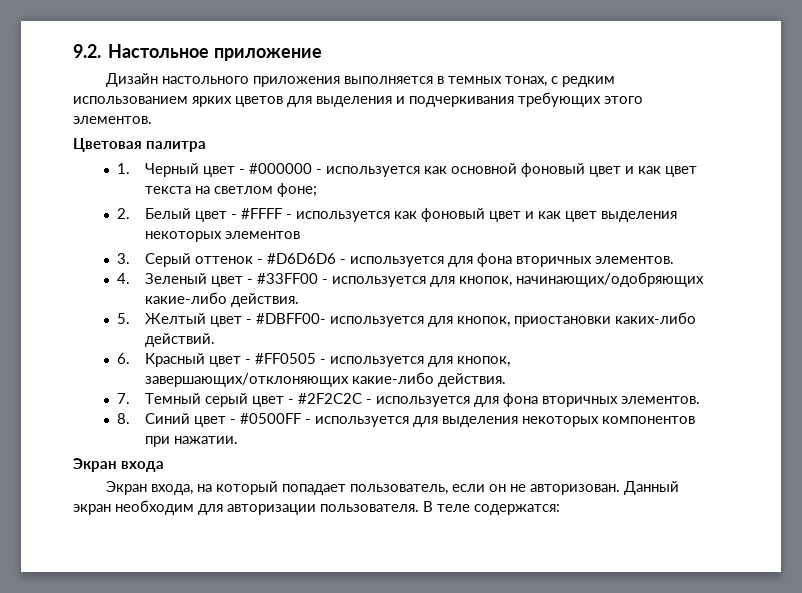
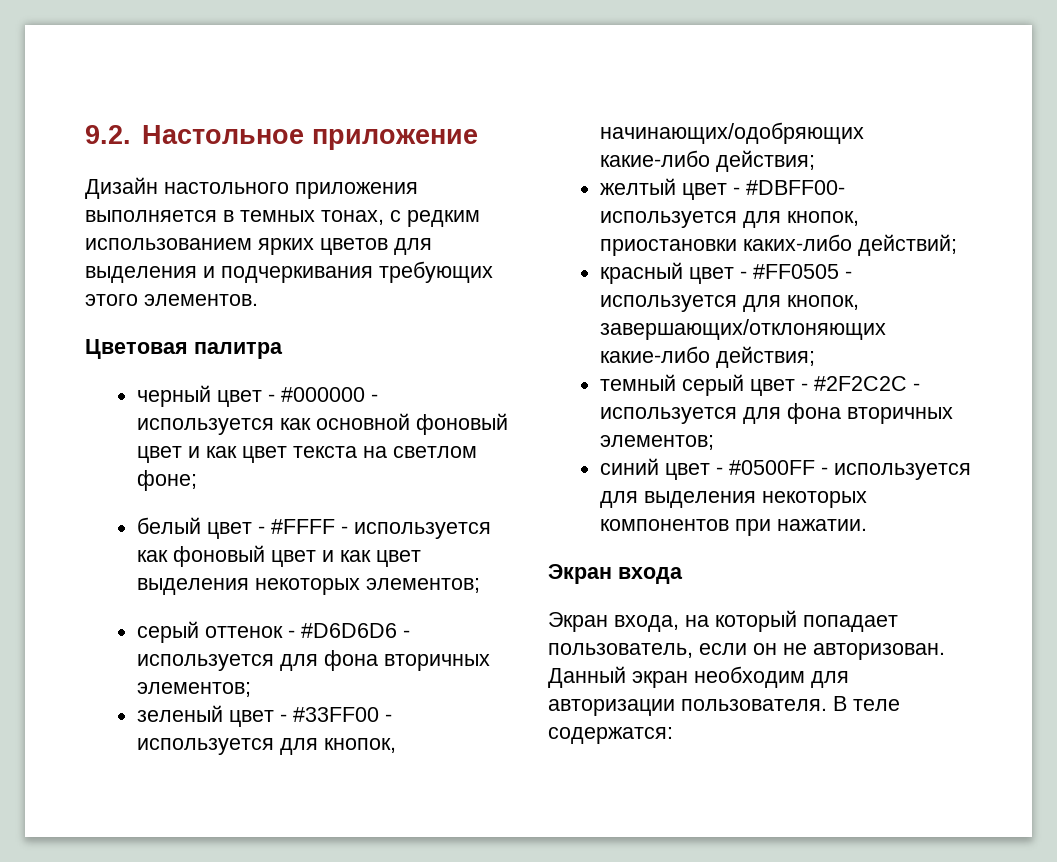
- 1. Черный цвет - #000000 - используется как основной фоновый цвет и как цвет текста на светлом фоне;
+ черный цвет - #000000 - используется как основной фоновый цвет и как цвет текста на светлом фоне;
- 2. Белый цвет - #FFFF - используется как фоновый цвет и как цвет выделения некоторых элементов
- 3. Серый оттенок - #D6D6D6 - используется для фона вторичных элементов.
- 4. Зеленый цвет - #33FF00 - используется для кнопок, начинающих/одобряющих какие-либо действия.
- 5. Желтый цвет - #DBFF00- используется для кнопок, приостановки каких-либо действий.
- 6. Красный цвет - #FF0505 - используется для кнопок, завершающих/отклоняющих какие-либо действия.
- 7. Темный серый цвет - #2F2C2C - используется для фона вторичных элементов.
- 8. Синий цвет - #0500FF - используется для выделения некоторых компонентов при нажатии.
+ белый цвет - #FFFF - используется как фоновый цвет и как цвет выделения некоторых элементов;
+ серый оттенок - #D6D6D6 - используется для фона вторичных элементов;
+ зеленый цвет - #33FF00 - используется для кнопок, начинающих/одобряющих какие-либо действия;
+ желтый цвет - #DBFF00- используется для кнопок, приостановки каких-либо действий;
+ красный цвет - #FF0505 - используется для кнопок, завершающих/отклоняющих какие-либо действия;
+ темный серый цвет - #2F2C2C - используется для фона вторичных элементов;
+ синий цвет - #0500FF - используется для выделения некоторых компонентов при нажатии.

